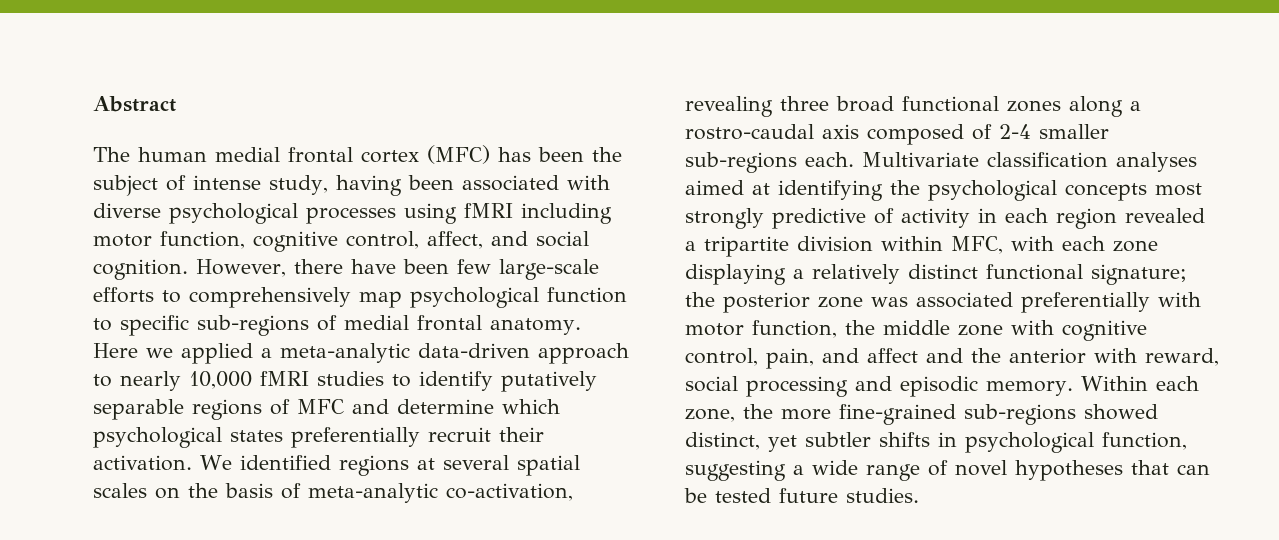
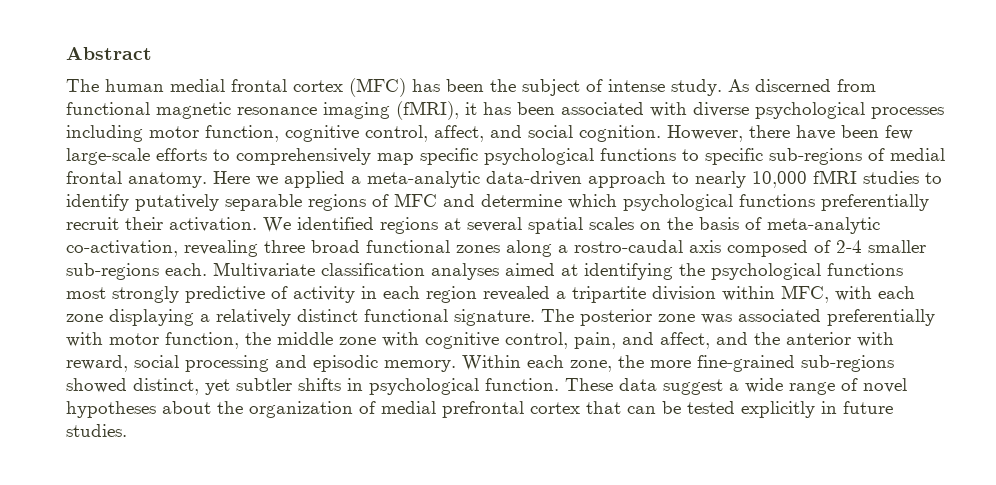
- The human medial frontal cortex (MFC) has been the subject of intense study, having been associated with diverse psychological processes using fMRI including motor function, cognitive control, affect, and social cognition.
+ The human medial frontal cortex (MFC) has been the subject of intense study. As discerned from functional magnetic resonance imaging (fMRI), it has been associated with diverse psychological processes including motor function, cognitive control, affect, and social cognition.
- However, there have been few large-scale efforts to comprehensively map psychological function to specific sub-regions of medial frontal anatomy.
+ However, there have been few large-scale efforts to comprehensively map specific psychological functions to specific sub-regions of medial frontal anatomy.
- Here we applied a meta-analytic data-driven approach to nearly 10,000 fMRI studies to identify putatively separable regions of MFC and determine which psychological states preferentially recruit their activation.
+ Here we applied a meta-analytic data-driven approach to nearly 10,000 fMRI studies to identify putatively separable regions of MFC and determine which psychological functions preferentially recruit their activation.
- Multivariate classification analyses aimed at identifying the psychological concepts most strongly predictive of activity in each region revealed a tripartite division within MFC, with each zone displaying a relatively distinct functional signature; the posterior zone was associated preferentially with motor function, the middle zone with cognitive control, pain, and affect and the anterior with reward, social processing and episodic memory.
+ Multivariate classification analyses aimed at identifying the psychological functions most strongly predictive of activity in each region revealed a tripartite division within MFC, with each zone displaying a relatively distinct functional signature. The posterior zone was associated preferentially with motor function, the middle zone with cognitive control, pain, and affect, and the anterior with reward, social processing and episodic memory.
- Within each zone, the more fine-grained sub-regions showed distinct, yet subtler shifts in psychological function, suggesting a wide range of novel hypotheses that can be tested future studies.
+ Within each zone, the more fine-grained sub-regions showed distinct, yet subtler shifts in psychological function. These data suggest a wide range of novel hypotheses about the organization of medial prefrontal cortex that can be tested explicitly in future studies.

